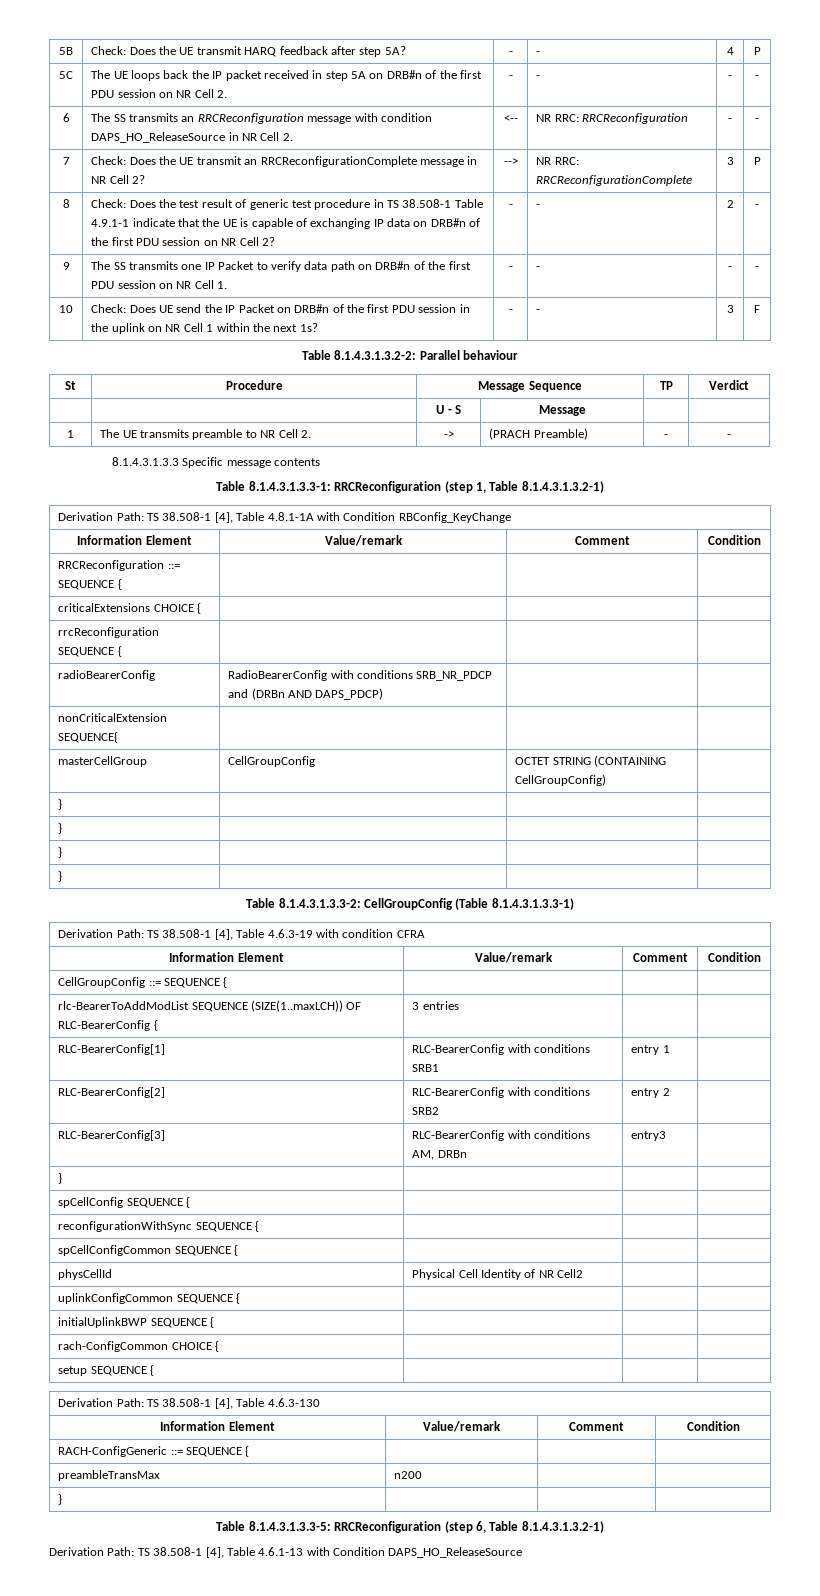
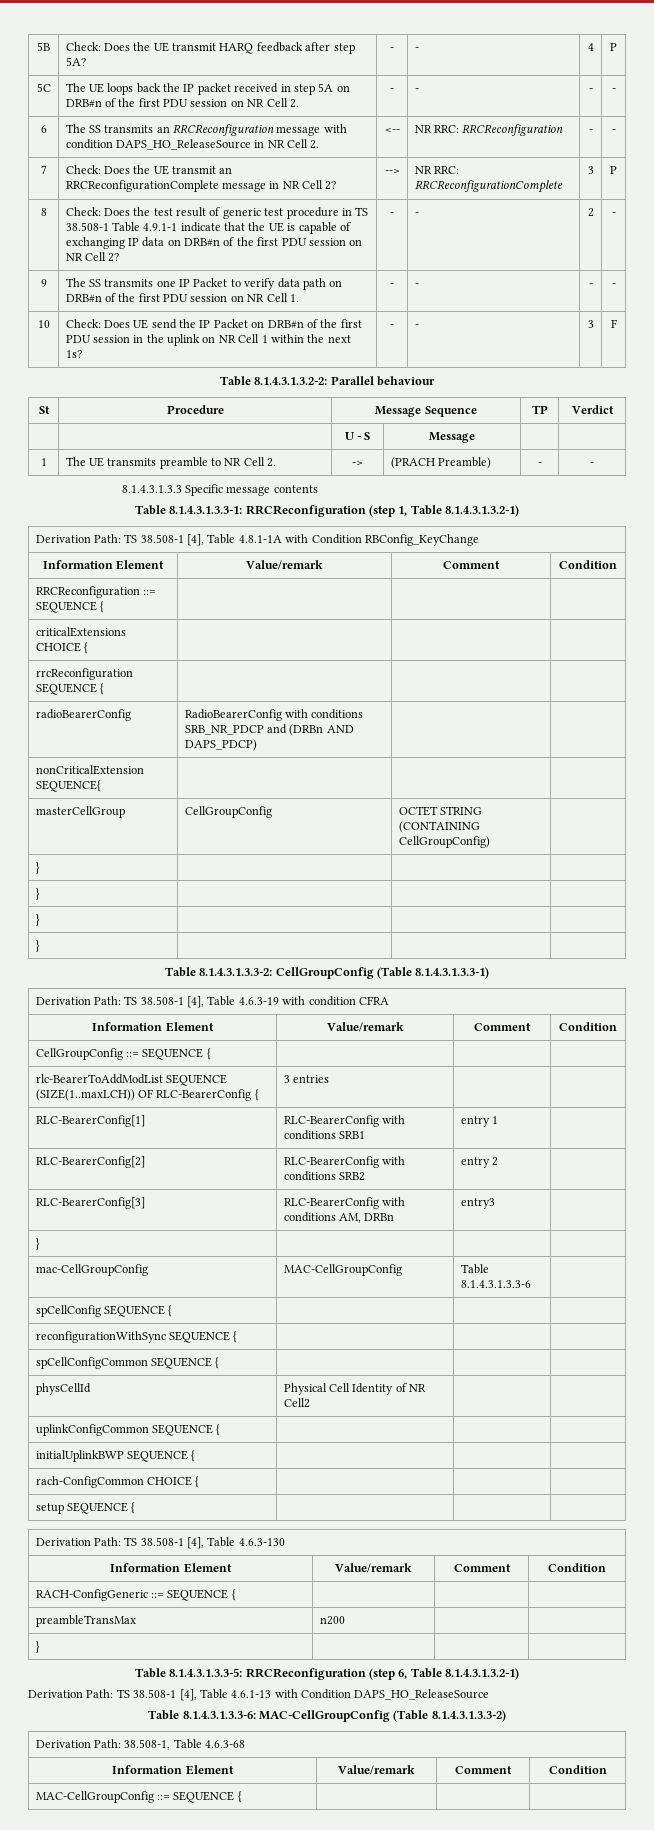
+ mac-CellGroupConfig | MAC-CellGroupConfig | Table 8.1.4.3.1.3.3-6 |
+ Table 8.1.4.3.1.3.3-6: MAC-CellGroupConfig (Table 8.1.4.3.1.3.3-2)
+ Derivation Path: 38.508-1, Table 4.6.3-68
+ Information Element | Value/remark | Comment | Condition
+ MAC-CellGroupConfig ::= SEQUENCE { | | |

